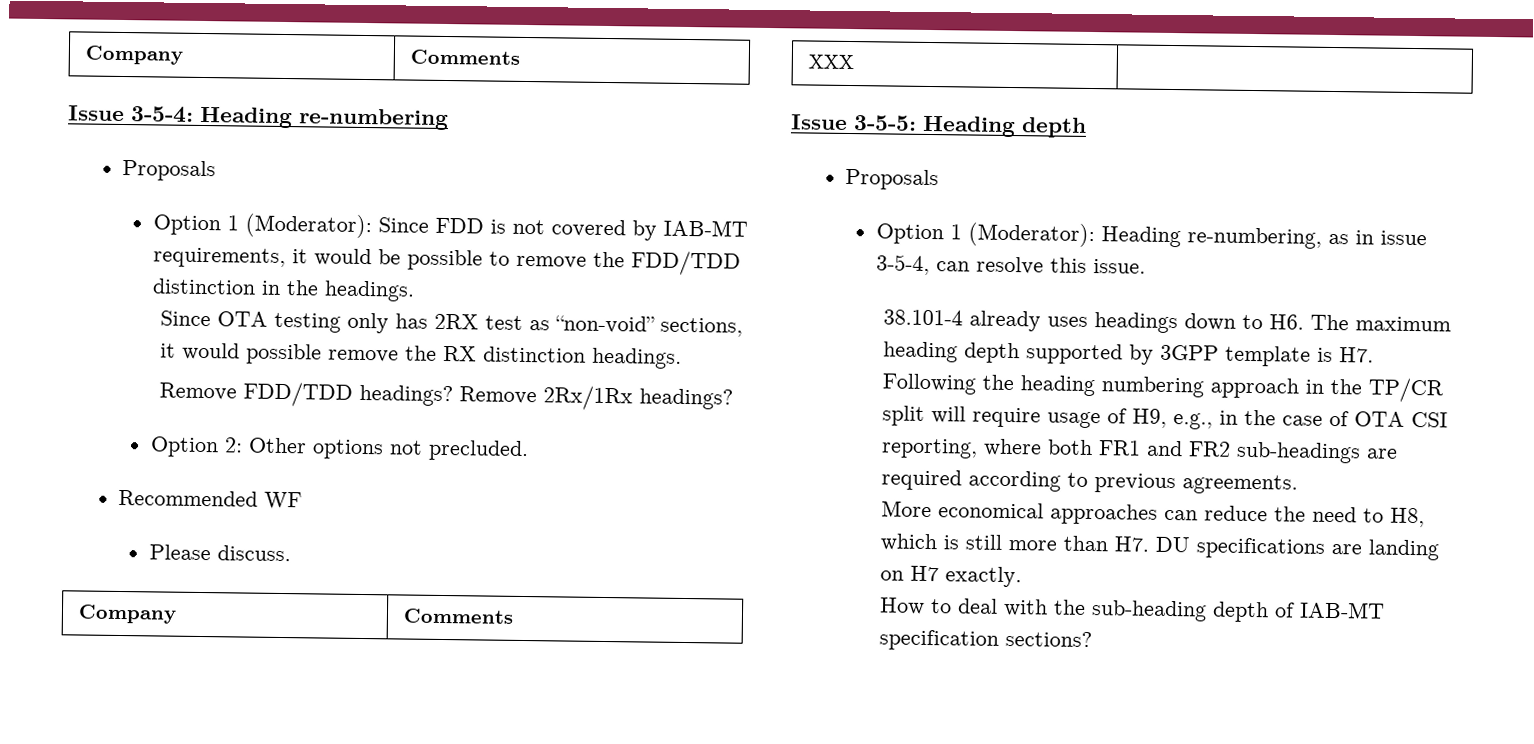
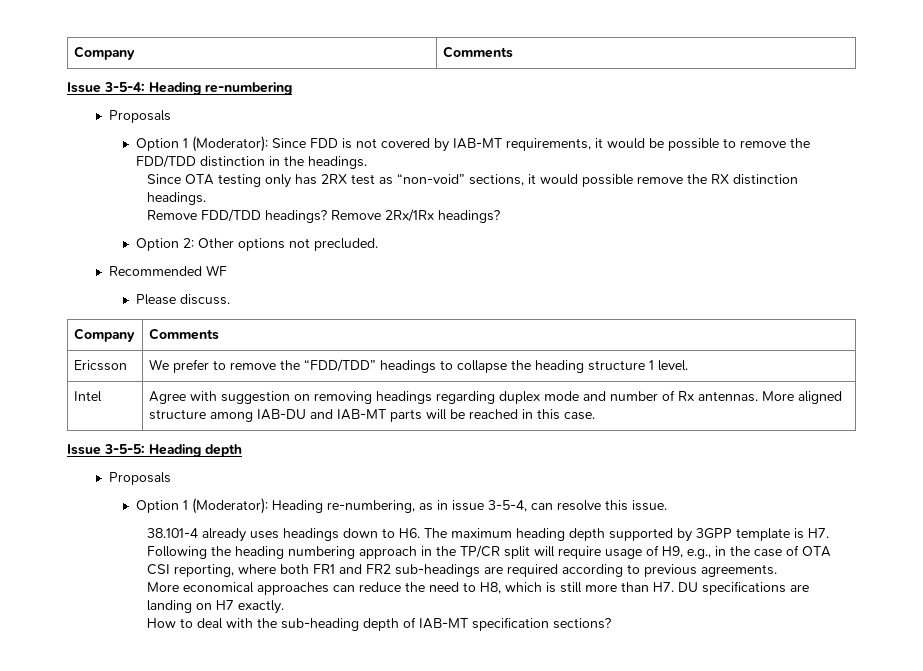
- XXX |
+ Ericsson | We prefer to remove the “FDD/TDD” headings to collapse the heading structure 1 level.
+ Intel | Agree with suggestion on removing headings regarding duplex mode and number of Rx antennas. More aligned structure among IAB-DU and IAB-MT parts will be reached in this case.

